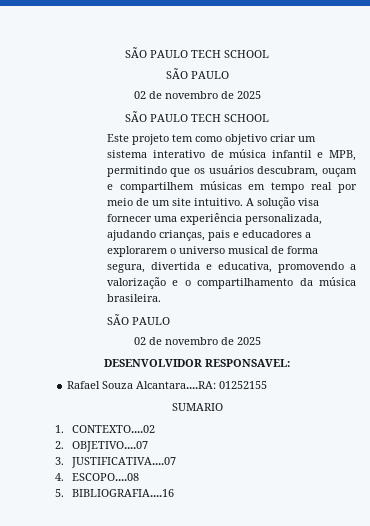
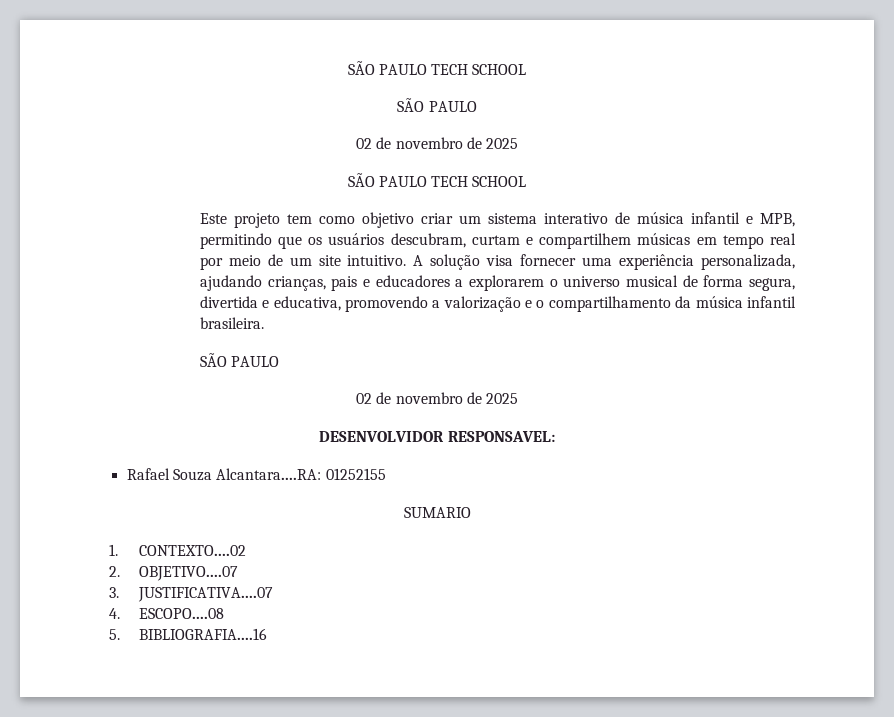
- Este projeto tem como objetivo criar um sistema interativo de música infantil e MPB, permitindo que os usuários descubram, ouçam e compartilhem músicas em tempo real por meio de um site intuitivo.
+ Este projeto tem como objetivo criar um sistema interativo de música infantil e MPB, permitindo que os usuários descubram, curtam e compartilhem músicas em tempo real por meio de um site intuitivo.
- A solução visa fornecer uma experiência personalizada, ajudando crianças, pais e educadores a explorarem o universo musical de forma segura, divertida e educativa, promovendo a valorização e o compartilhamento da música brasileira.
+ A solução visa fornecer uma experiência personalizada, ajudando crianças, pais e educadores a explorarem o universo musical de forma segura, divertida e educativa, promovendo a valorização e o compartilhamento da música infantil brasileira.

